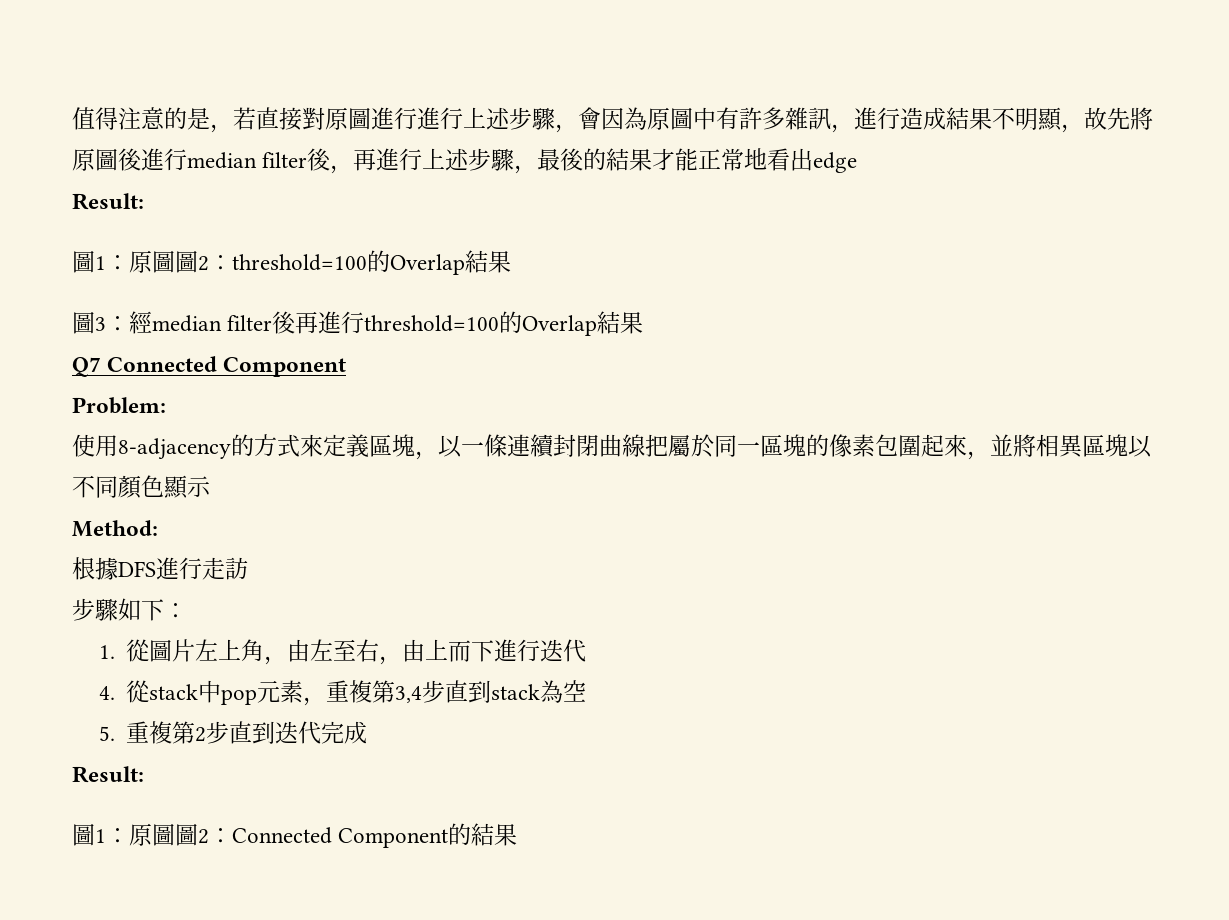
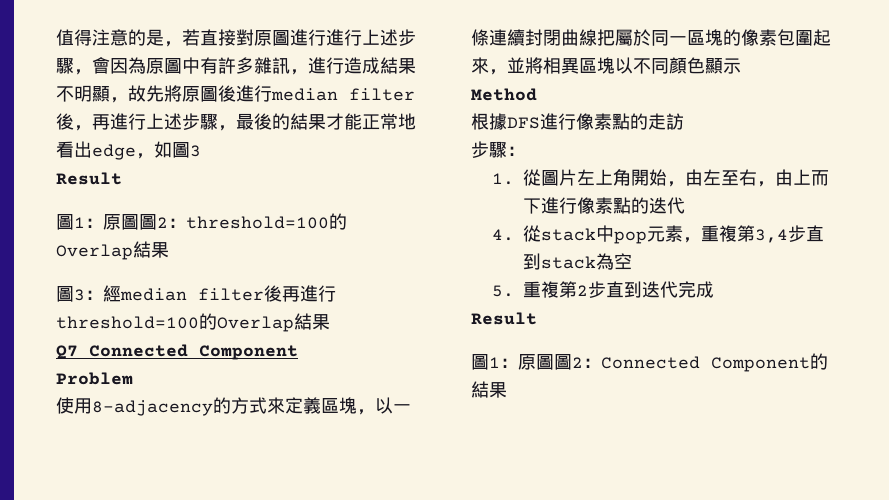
- 值得注意的是，若直接對原圖進行進行上述步驟，會因為原圖中有許多雜訊，進行造成結果不明顯，故先將原圖後進行median filter後，再進行上述步驟，最後的結果才能正常地看出edge
- Result:
+ 值得注意的是，若直接對原圖進行進行上述步驟，會因為原圖中有許多雜訊，進行造成結果不明顯，故先將原圖後進行median filter後，再進行上述步驟，最後的結果才能正常地看出edge，如圖3
+ Result
- Problem:
+ Problem
- Method:
+ Method
- 根據DFS進行走訪
+ 根據DFS進行像素點的走訪
- 步驟如下：
+ 步驟：
- 1.從圖片左上角，由左至右，由上而下進行迭代
+ 1.從圖片左上角開始，由左至右，由上而下進行像素點的迭代
  5.重複第2步直到迭代完成
- Result:
+ Result

